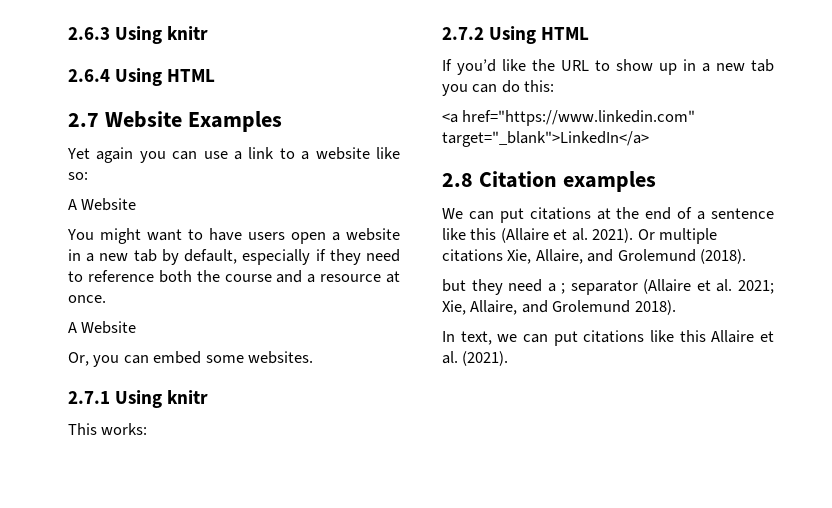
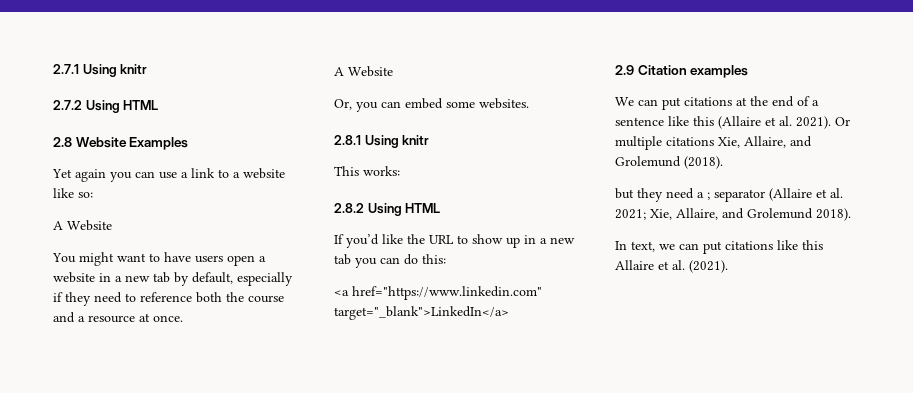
- 2.6.3 Using knitr
- 2.6.4 Using HTML
- 2.7 Website Examples
+ 2.7.1 Using knitr
+ 2.7.2 Using HTML
+ 2.8 Website Examples
- 2.7.1 Using knitr
+ 2.8.1 Using knitr
- 2.7.2 Using HTML
+ 2.8.2 Using HTML
- 2.8 Citation examples
+ 2.9 Citation examples

